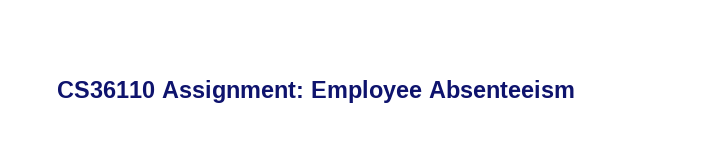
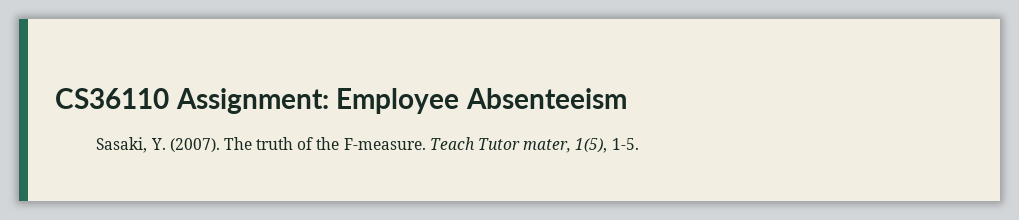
+ Sasaki, Y. (2007). The truth of the F-measure. Teach Tutor mater, 1(5), 1-5.

